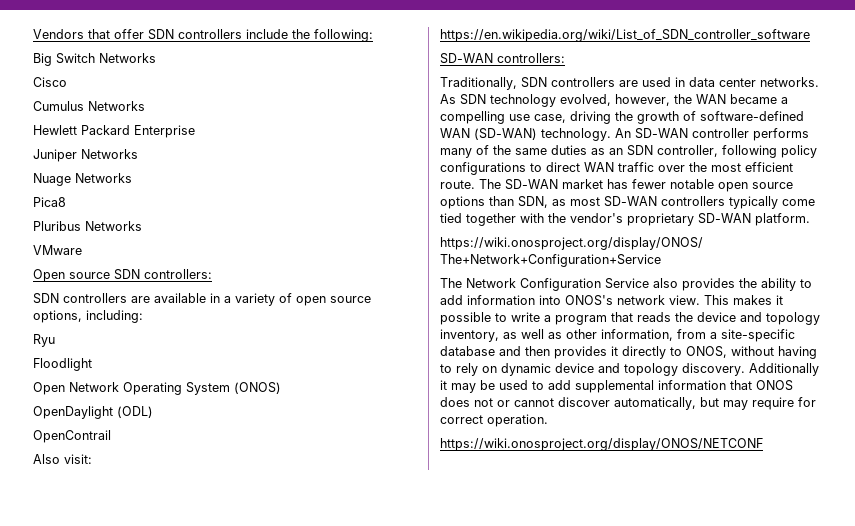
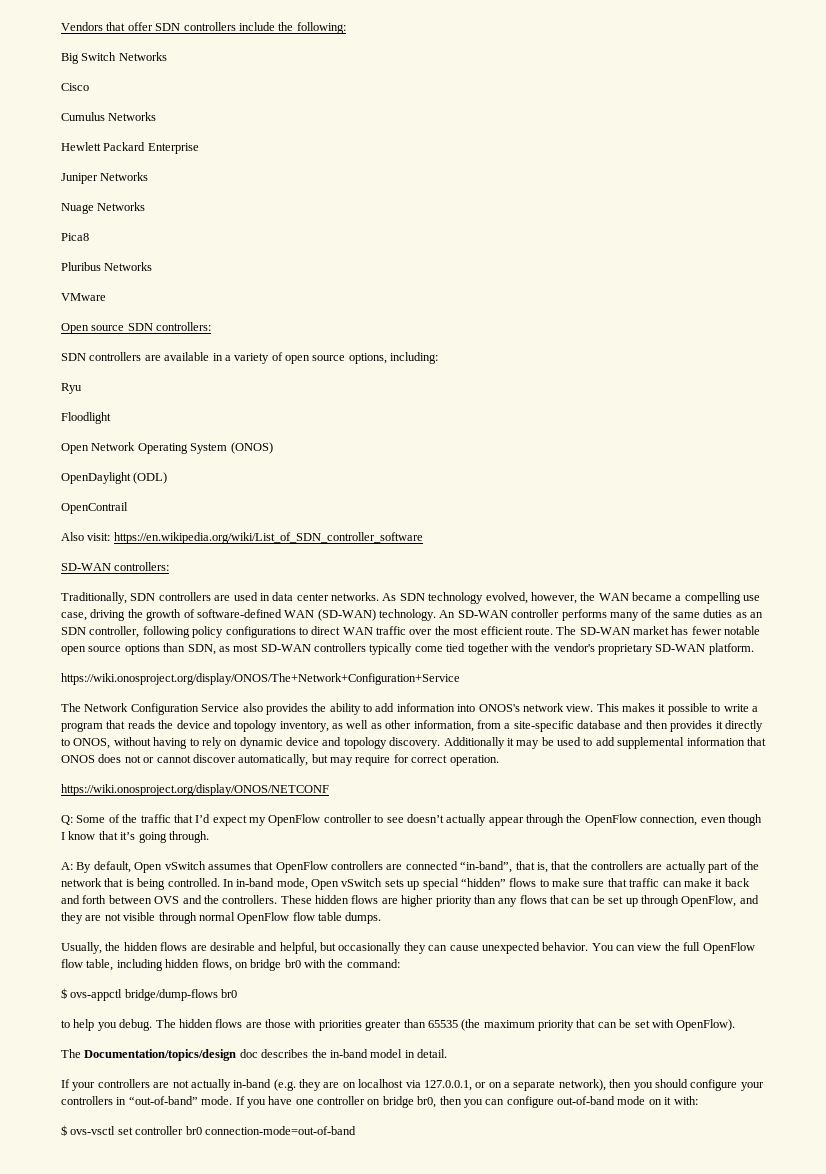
+ Q: Some of the traffic that I’d expect my OpenFlow controller to see doesn’t actually appear through the OpenFlow connection, even though I know that it’s going through.
+ A: By default, Open vSwitch assumes that OpenFlow controllers are connected “in-band”, that is, that the controllers are actually part of the network that is being controlled. In in-band mode, Open vSwitch sets up special “hidden” flows to make sure that traffic can make it back and forth between OVS and the controllers. These hidden flows are higher priority than any flows that can be set up through OpenFlow, and they are not visible through normal OpenFlow flow table dumps.
+ Usually, the hidden flows are desirable and helpful, but occasionally they can cause unexpected behavior. You can view the full OpenFlow flow table, including hidden flows, on bridge br0 with the command:
+ $ ovs-appctl bridge/dump-flows br0
+ to help you debug. The hidden flows are those with priorities greater than 65535 (the maximum priority that can be set with OpenFlow).
+ The Documentation/topics/design doc describes the in-band model in detail.
+ If your controllers are not actually in-band (e.g. they are on localhost via 127.0.0.1, or on a separate network), then you should configure your controllers in “out-of-band” mode. If you have one controller on bridge br0, then you can configure out-of-band mode on it with:
+ $ ovs-vsctl set controller br0 connection-mode=out-of-band

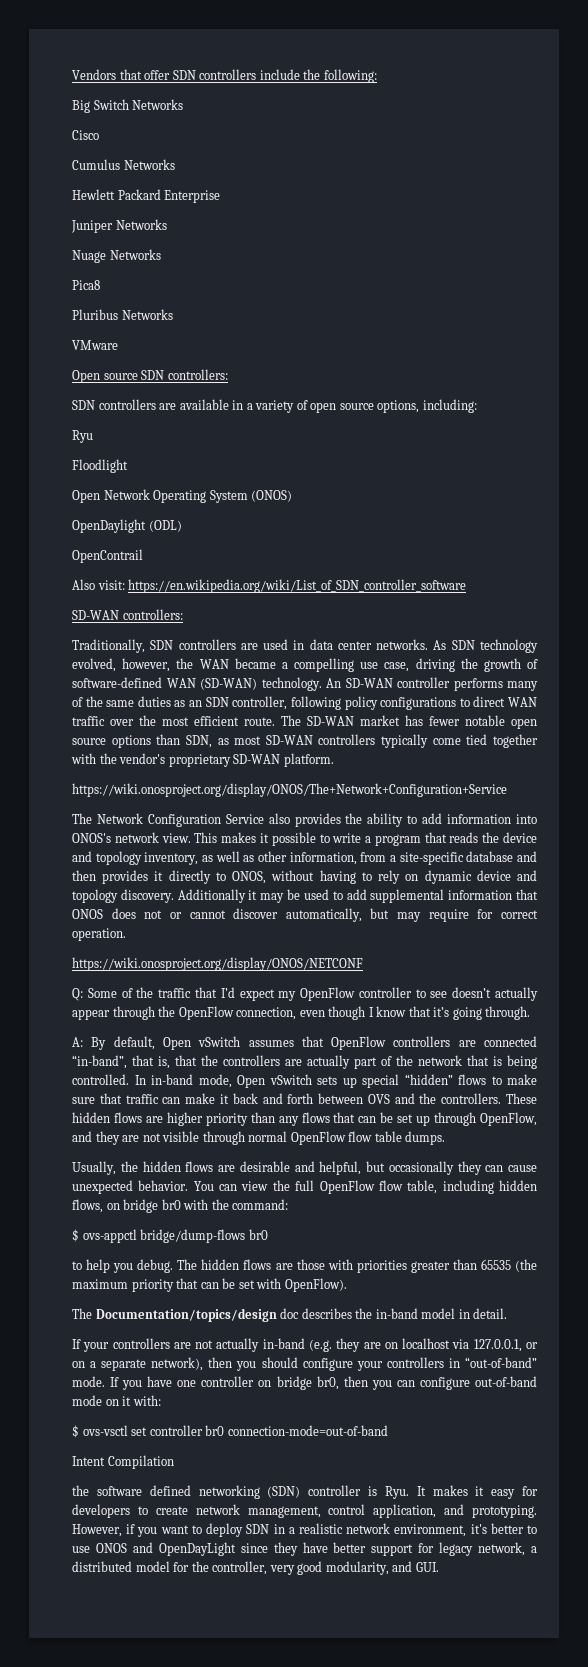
+ Intent Compilation
+ the software defined networking (SDN) controller is Ryu. It makes it easy for developers to create network management, control application, and prototyping. However, if you want to deploy SDN in a realistic network environment, it's better to use ONOS and OpenDayLight since they have better support for legacy network, a distributed model for the controller, very good modularity, and GUI.

